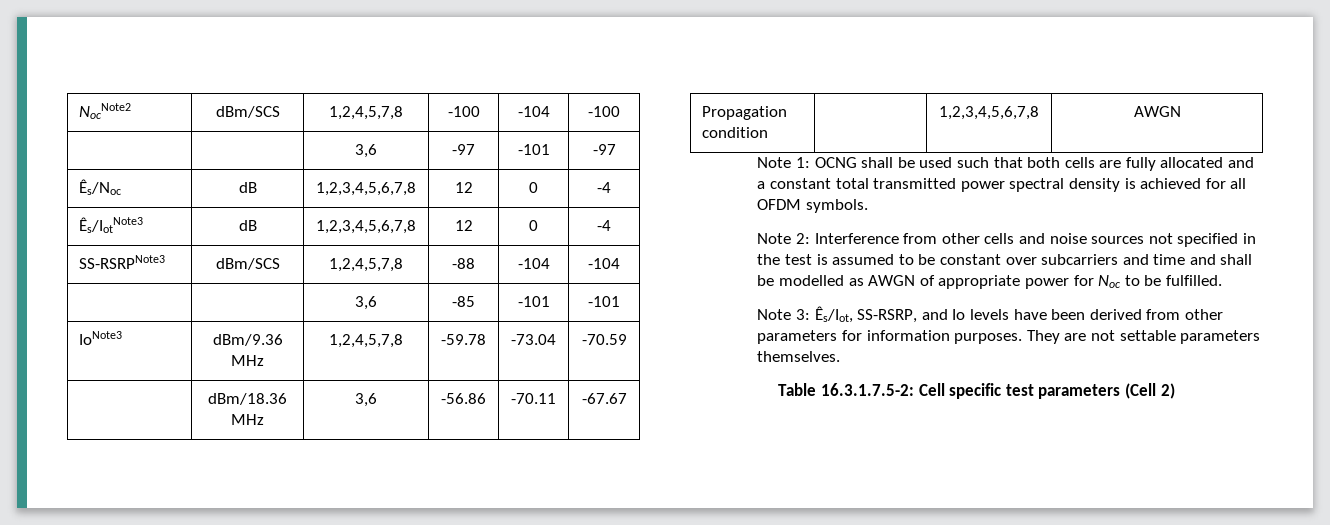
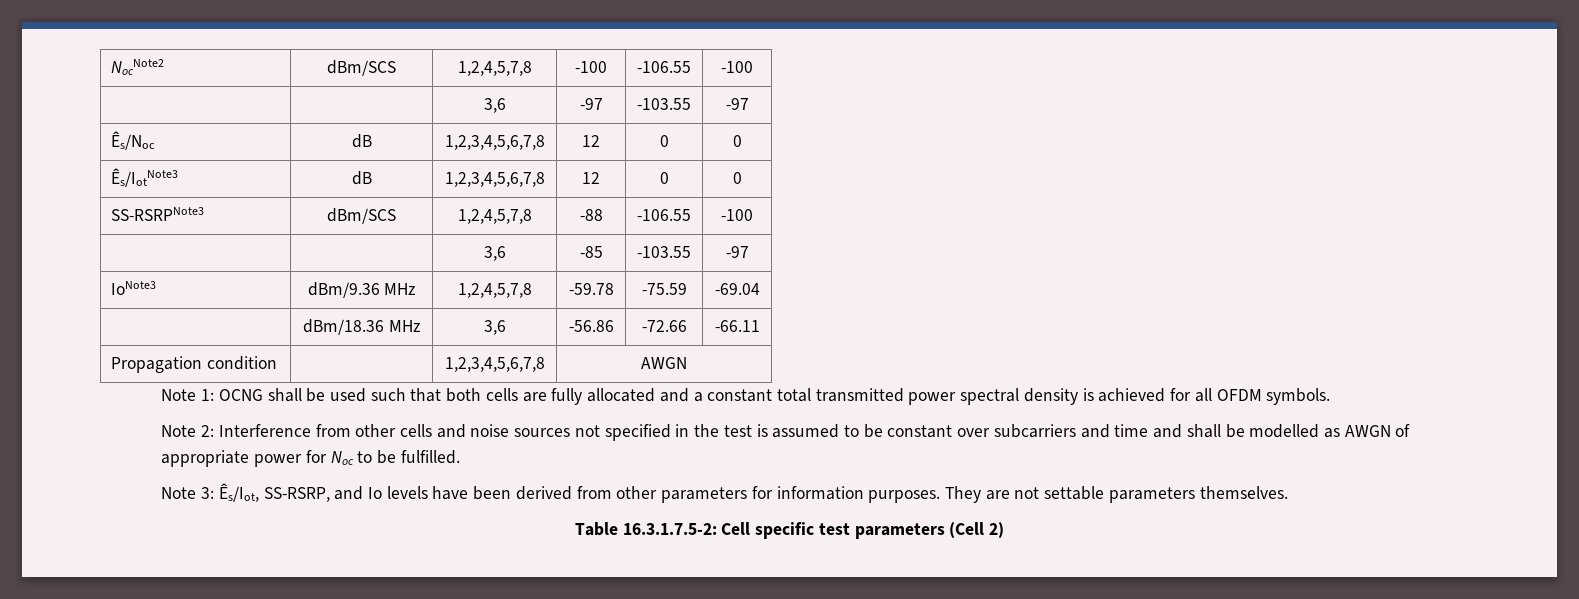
- NocNote2 | dBm/SCS | 1,2,4,5,7,8 | -100 | -104 | -100
+ NocNote2 | dBm/SCS | 1,2,4,5,7,8 | -100 | -106.55 | -100
- | | 3,6 | -97 | -101 | -97
+ | | 3,6 | -97 | -103.55 | -97
- Ês/Noc | dB | 1,2,3,4,5,6,7,8 | 12 | 0 | -4
+ Ês/Noc | dB | 1,2,3,4,5,6,7,8 | 12 | 0 | 0
- Ês/IotNote3 | dB | 1,2,3,4,5,6,7,8 | 12 | 0 | -4
+ Ês/IotNote3 | dB | 1,2,3,4,5,6,7,8 | 12 | 0 | 0
- SS-RSRPNote3 | dBm/SCS | 1,2,4,5,7,8 | -88 | -104 | -104
+ SS-RSRPNote3 | dBm/SCS | 1,2,4,5,7,8 | -88 | -106.55 | -100
- | | 3,6 | -85 | -101 | -101
+ | | 3,6 | -85 | -103.55 | -97
- IoNote3 | dBm/9.36 MHz | 1,2,4,5,7,8 | -59.78 | -73.04 | -70.59
+ IoNote3 | dBm/9.36 MHz | 1,2,4,5,7,8 | -59.78 | -75.59 | -69.04
- | dBm/18.36 MHz | 3,6 | -56.86 | -70.11 | -67.67
+ | dBm/18.36 MHz | 3,6 | -56.86 | -72.66 | -66.11

